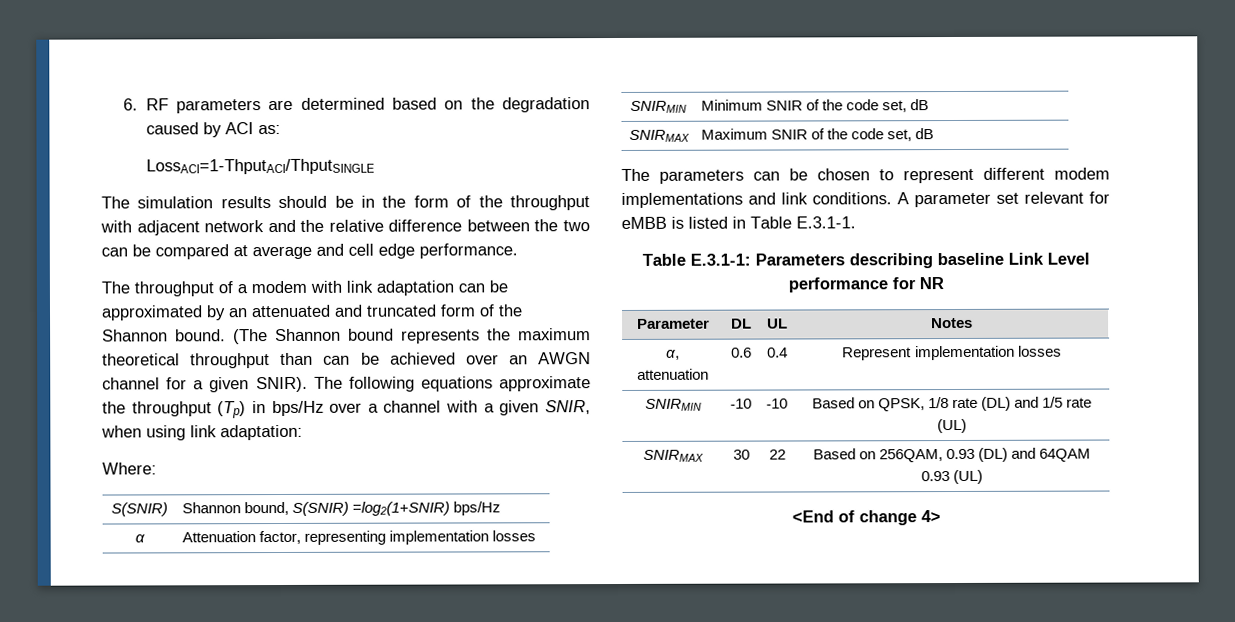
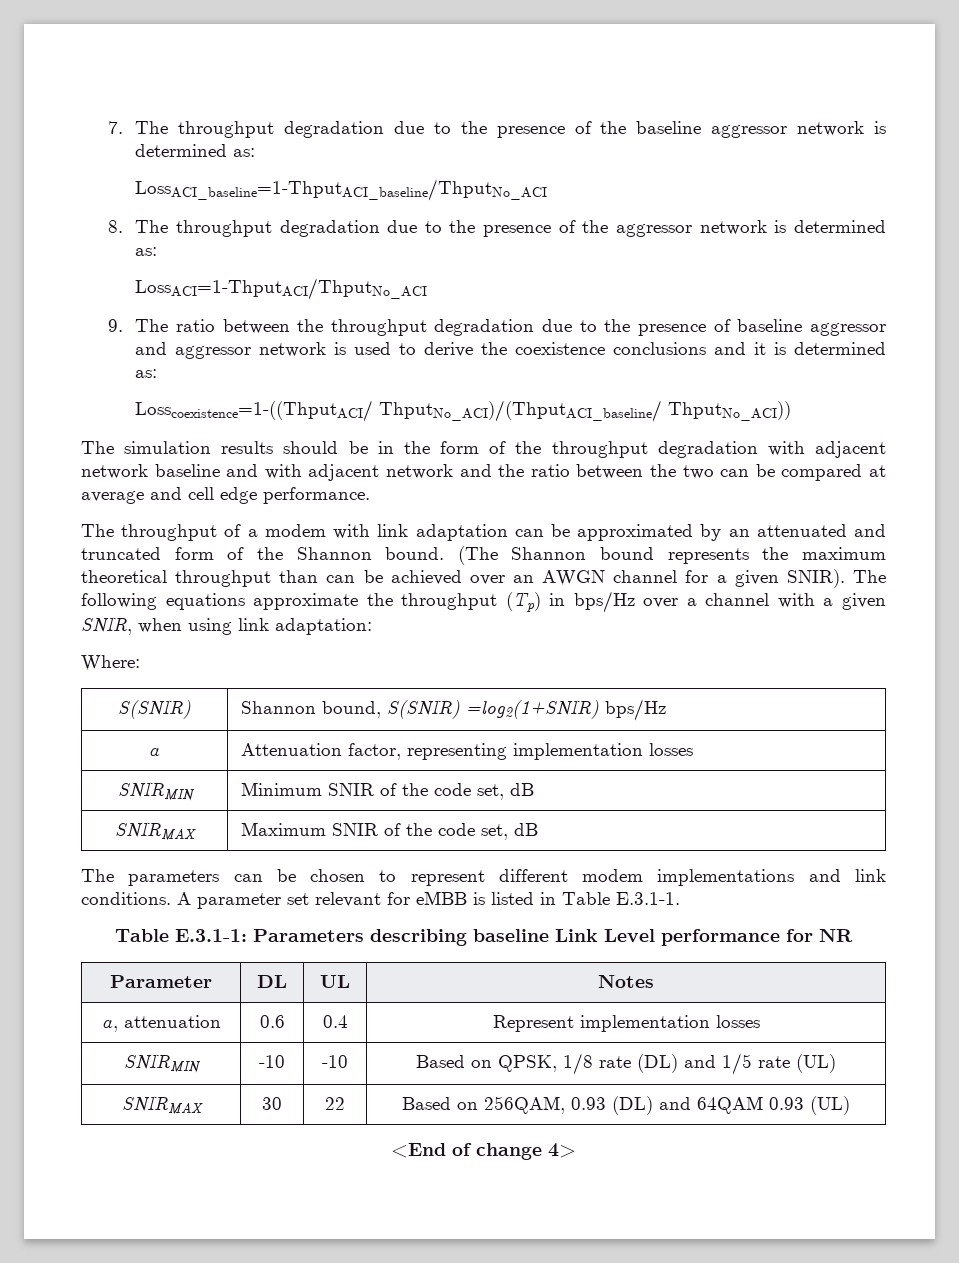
- 6. RF parameters are determined based on the degradation caused by ACI as:
- LossACI=1-ThputACI/ThputSINGLE
+ 7. The throughput degradation due to the presence of the baseline aggressor network is determined as:
+ LossACI_baseline=1-ThputACI_baseline/ThputNo_ACI
+ 8. The throughput degradation due to the presence of the aggressor network is determined as:
+ LossACI=1-ThputACI/ThputNo_ACI
+ 9. The ratio between the throughput degradation due to the presence of baseline aggressor and aggressor network is used to derive the coexistence conclusions and it is determined as:
+ Losscoexistence=1-((ThputACI/ ThputNo_ACI)/(ThputACI_baseline/ ThputNo_ACI))
- The simulation results should be in the form of the throughput with adjacent network and the relative difference between the two can be compared at average and cell edge performance.
+ The simulation results should be in the form of the throughput degradation with adjacent network baseline and with adjacent network and the ratio between the two can be compared at average and cell edge performance.

